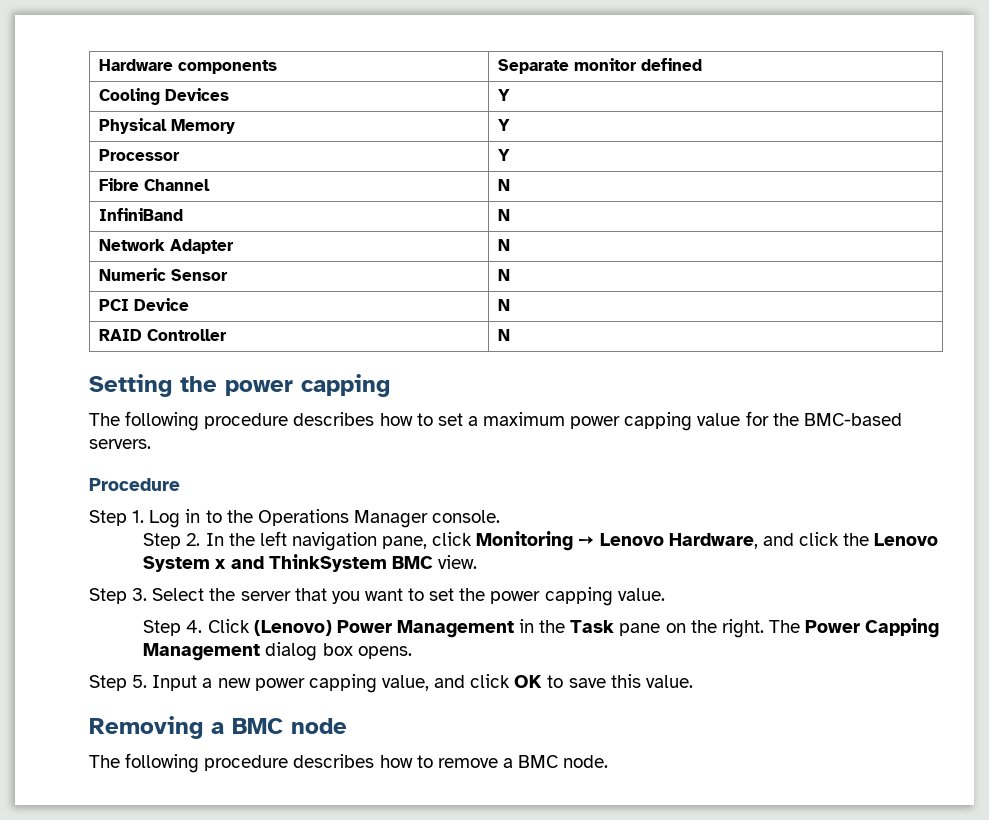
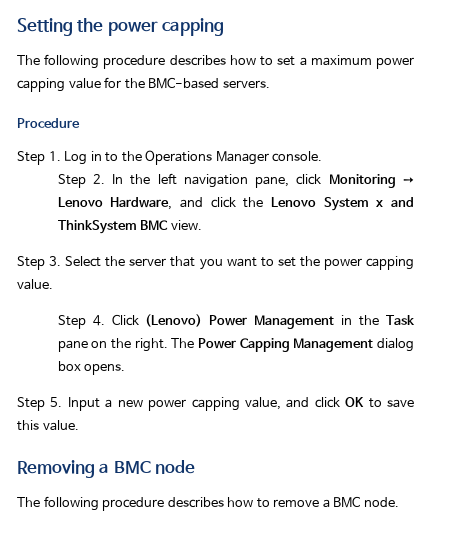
- Hardware components | Separate monitor defined
- Cooling Devices | Y
- Physical Memory | Y
- Processor | Y
- Fibre Channel | N
- InfiniBand | N
- Network Adapter | N
- Numeric Sensor | N
- PCI Device | N
- RAID Controller | N

